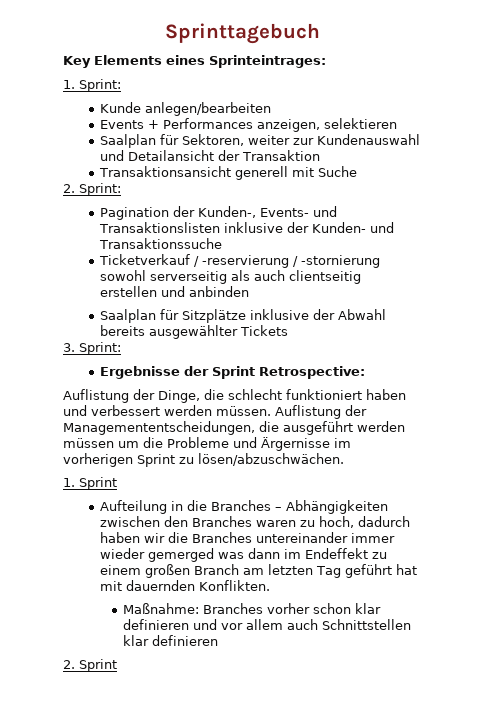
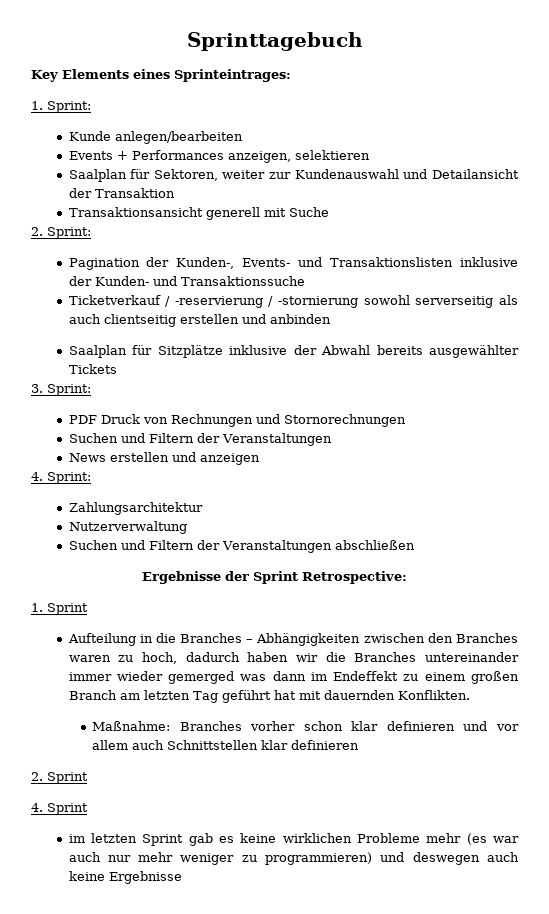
+ PDF Druck von Rechnungen und Stornorechnungen
+ Suchen und Filtern der Veranstaltungen
+ News erstellen und anzeigen
+ 4. Sprint:
+ Zahlungsarchitektur
+ Nutzerverwaltung
+ Suchen und Filtern der Veranstaltungen abschließen
  Ergebnisse der Sprint Retrospective:
- Auflistung der Dinge, die schlecht funktioniert haben und verbessert werden müssen. Auflistung der Managemententscheidungen, die ausgeführt werden müssen um die Probleme und Ärgernisse im vorherigen Sprint zu lösen/abzuschwächen.
+ 4. Sprint
+ im letzten Sprint gab es keine wirklichen Probleme mehr (es war auch nur mehr weniger zu programmieren) und deswegen auch keine Ergebnisse

